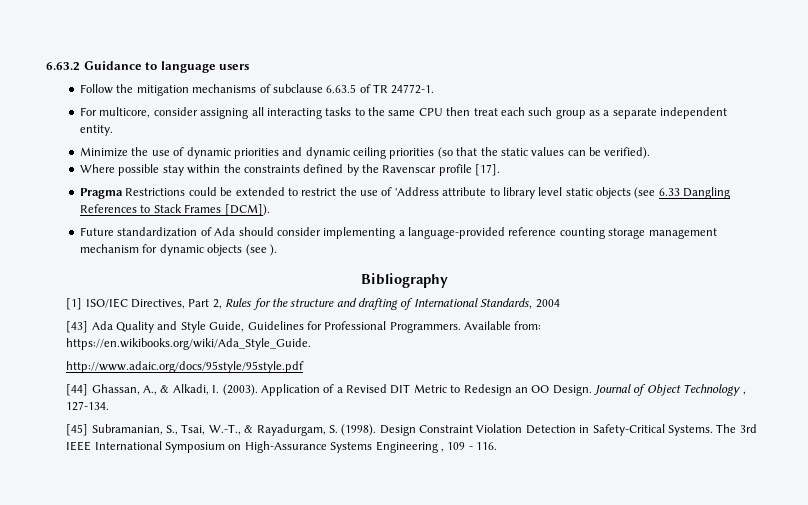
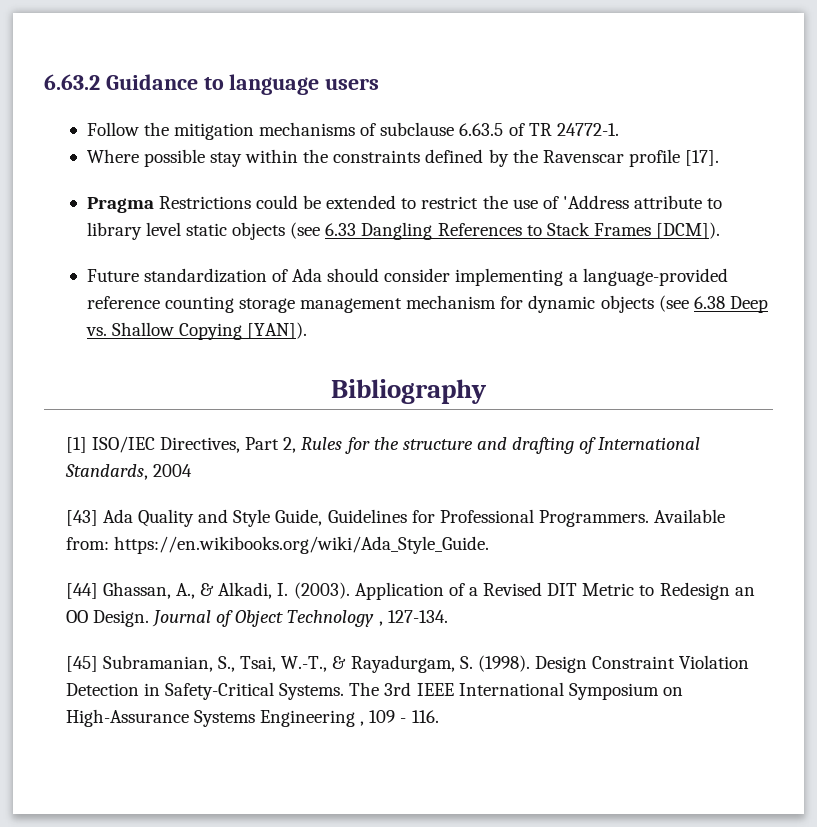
- For multicore, consider assigning all interacting tasks to the same CPU then treat each such group as a separate independent entity.
- Minimize the use of dynamic priorities and dynamic ceiling priorities (so that the static values can be verified).
- Future standardization of Ada should consider implementing a language-provided reference counting storage management mechanism for dynamic objects (see ).
+ Future standardization of Ada should consider implementing a language-provided reference counting storage management mechanism for dynamic objects (see 6.38 Deep vs. Shallow Copying [YAN]).
- http://www.adaic.org/docs/95style/95style.pdf

